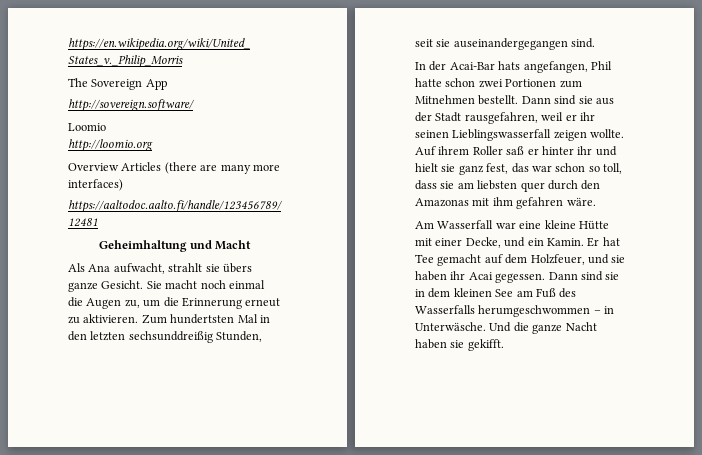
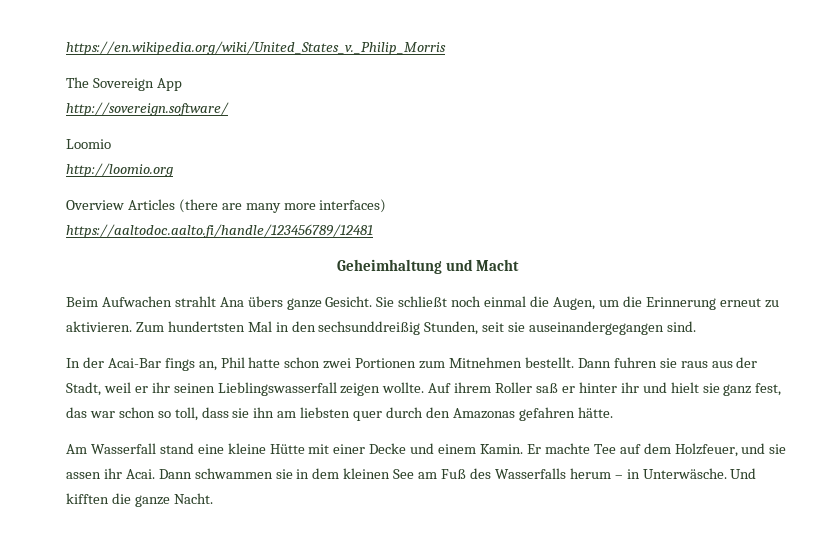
- Als Ana aufwacht, strahlt sie übers ganze Gesicht.
+ Beim Aufwachen strahlt Ana übers ganze Gesicht.
- Sie macht noch einmal die Augen zu, um die Erinnerung erneut zu aktivieren.
+ Sie schließt noch einmal die Augen, um die Erinnerung erneut zu aktivieren.
- Zum hundertsten Mal in den letzten sechsunddreißig Stunden, seit sie auseinandergegangen sind.
+ Zum hundertsten Mal in den sechsunddreißig Stunden, seit sie auseinandergegangen sind.
- In der Acai-Bar hats angefangen, Phil hatte schon zwei Portionen zum Mitnehmen bestellt.
+ In der Acai-Bar fings an, Phil hatte schon zwei Portionen zum Mitnehmen bestellt.
- Dann sind sie aus der Stadt rausgefahren, weil er ihr seinen Lieblingswasserfall zeigen wollte.
+ Dann fuhren sie raus aus der Stadt, weil er ihr seinen Lieblingswasserfall zeigen wollte.
- Auf ihrem Roller saß er hinter ihr und hielt sie ganz fest, das war schon so toll, dass sie am liebsten quer durch den Amazonas mit ihm gefahren wäre.
+ Auf ihrem Roller saß er hinter ihr und hielt sie ganz fest, das war schon so toll, dass sie ihn am liebsten quer durch den Amazonas gefahren hätte.
- Am Wasserfall war eine kleine Hütte mit einer Decke, und ein Kamin. Er hat Tee gemacht auf dem Holzfeuer, und sie haben ihr Acai gegessen. Dann sind sie in dem kleinen See am Fuß des Wasserfalls herumgeschwommen – in Unterwäsche.
+ Am Wasserfall stand eine kleine Hütte mit einer Decke und einem Kamin. Er machte Tee auf dem Holzfeuer, und sie assen ihr Acai. Dann schwammen sie in dem kleinen See am Fuß des Wasserfalls herum – in Unterwäsche.
- Und die ganze Nacht haben sie gekifft.
+ Und kifften die ganze Nacht.

